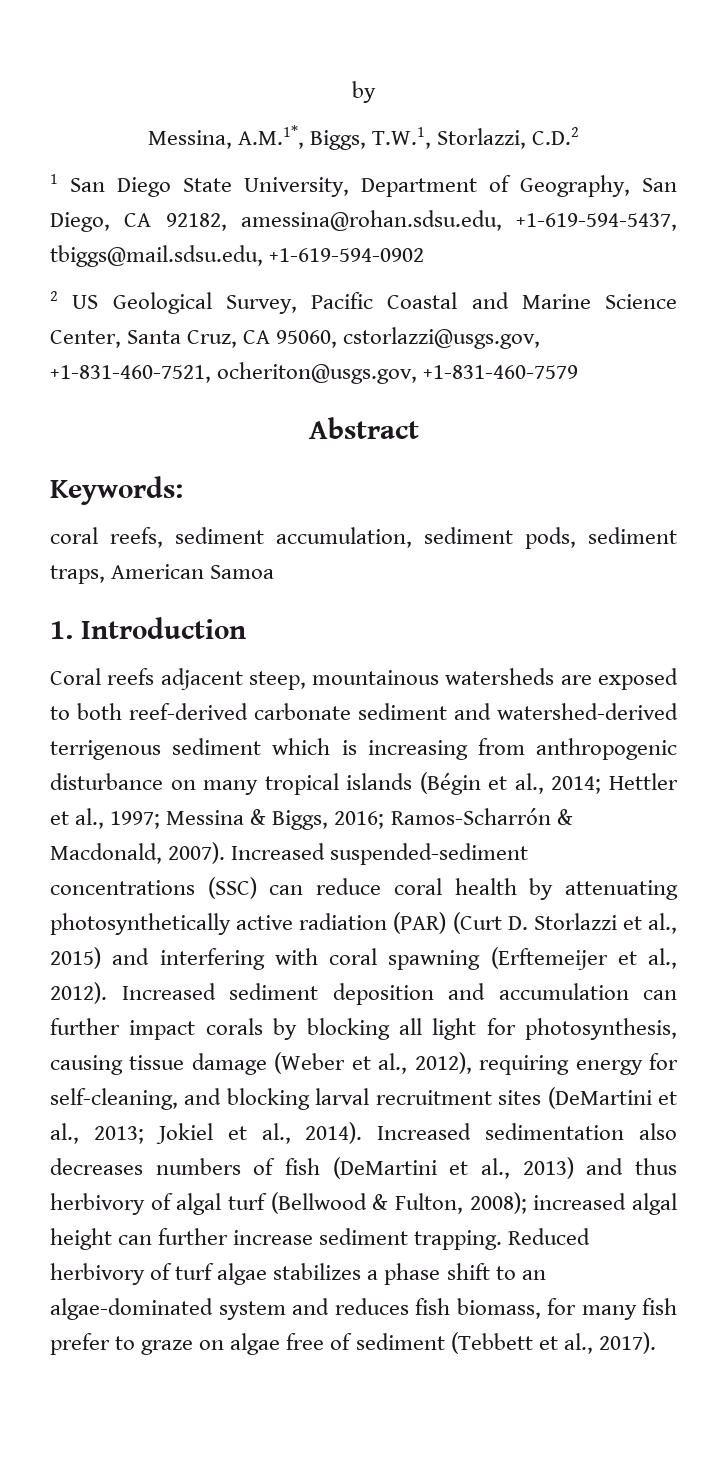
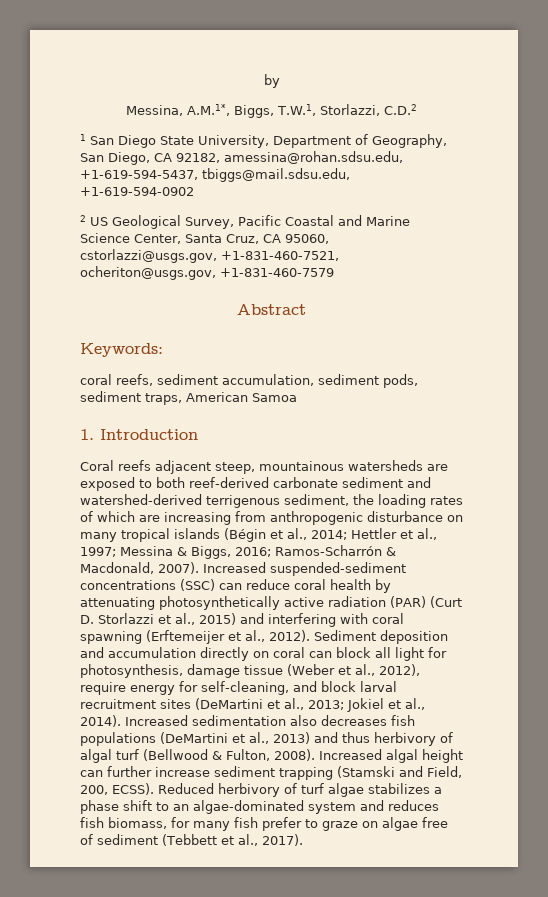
- Coral reefs adjacent steep, mountainous watersheds are exposed to both reef-derived carbonate sediment and watershed-derived terrigenous sediment which is increasing from anthropogenic disturbance on many tropical islands (Bégin et al., 2014; Hettler et al., 1997; Messina & Biggs, 2016; Ramos-Scharrón & Macdonald, 2007).
+ Coral reefs adjacent steep, mountainous watersheds are exposed to both reef-derived carbonate sediment and watershed-derived terrigenous sediment, the loading rates of which are increasing from anthropogenic disturbance on many tropical islands (Bégin et al., 2014; Hettler et al., 1997; Messina & Biggs, 2016; Ramos-Scharrón & Macdonald, 2007).
- Increased sediment deposition and accumulation can further impact corals by blocking all light for photosynthesis, causing tissue damage (Weber et al., 2012), requiring energy for self-cleaning, and blocking larval recruitment sites (DeMartini et al., 2013; Jokiel et al., 2014).
+ Sediment deposition and accumulation directly on coral can block all light for photosynthesis, damage tissue (Weber et al., 2012), require energy for self-cleaning, and block larval recruitment sites (DeMartini et al., 2013; Jokiel et al., 2014).
- Increased sedimentation also decreases numbers of fish (DeMartini et al., 2013) and thus herbivory of algal turf (Bellwood & Fulton, 2008); increased algal height can further increase sediment trapping.
+ Increased sedimentation also decreases fish populations (DeMartini et al., 2013) and thus herbivory of algal turf (Bellwood & Fulton, 2008). Increased algal height can further increase sediment trapping (Stamski and Field, 200, ECSS).

